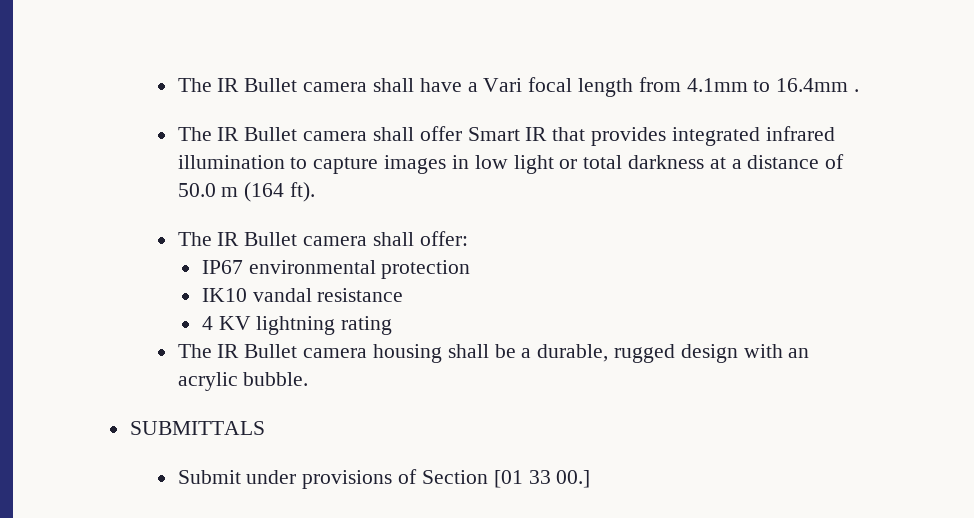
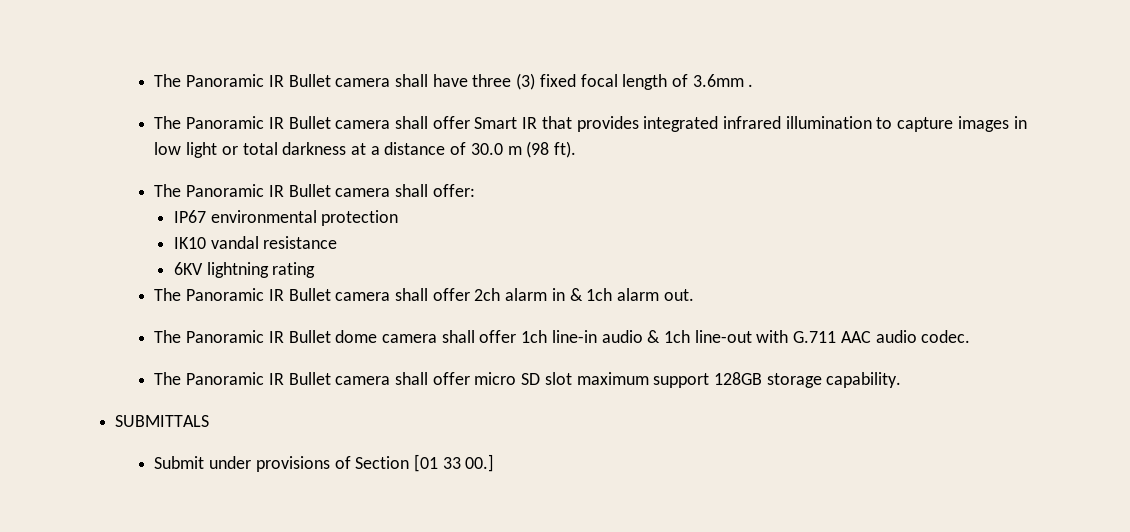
- The IR Bullet camera shall have a Vari focal length from 4.1mm to 16.4mm .
+ The Panoramic IR Bullet camera shall have three (3) fixed focal length of 3.6mm .
- The IR Bullet camera shall offer Smart IR that provides integrated infrared illumination to capture images in low light or total darkness at a distance of 50.0 m (164 ft).
+ The Panoramic IR Bullet camera shall offer Smart IR that provides integrated infrared illumination to capture images in low light or total darkness at a distance of 30.0 m (98 ft).
- The IR Bullet camera shall offer:
+ The Panoramic IR Bullet camera shall offer:
- 4 KV lightning rating
+ 6KV lightning rating
- The IR Bullet camera housing shall be a durable, rugged design with an acrylic bubble.
+ The Panoramic IR Bullet camera shall offer 2ch alarm in & 1ch alarm out.
+ The Panoramic IR Bullet dome camera shall offer 1ch line-in audio & 1ch line-out with G.711 AAC audio codec.
+ The Panoramic IR Bullet camera shall offer micro SD slot maximum support 128GB storage capability.

